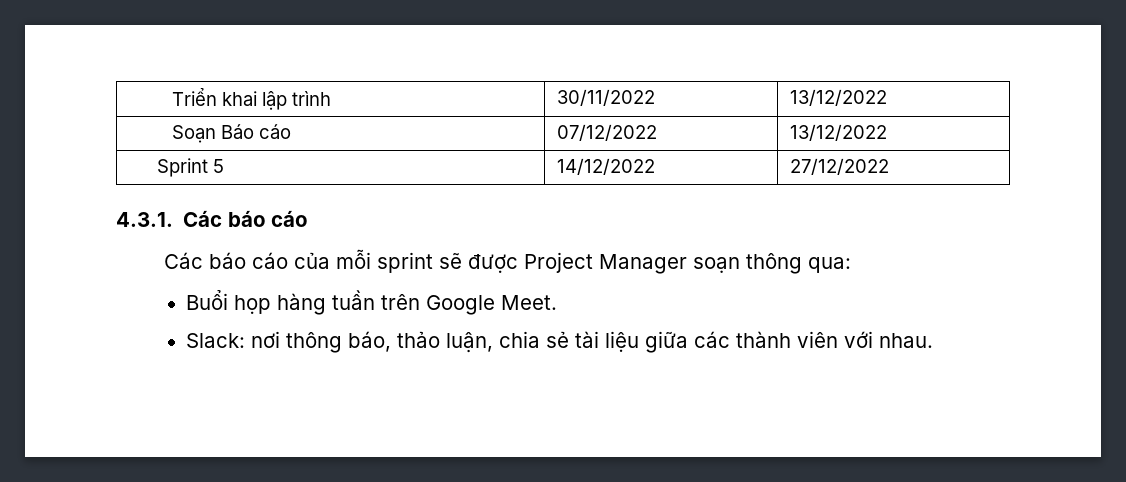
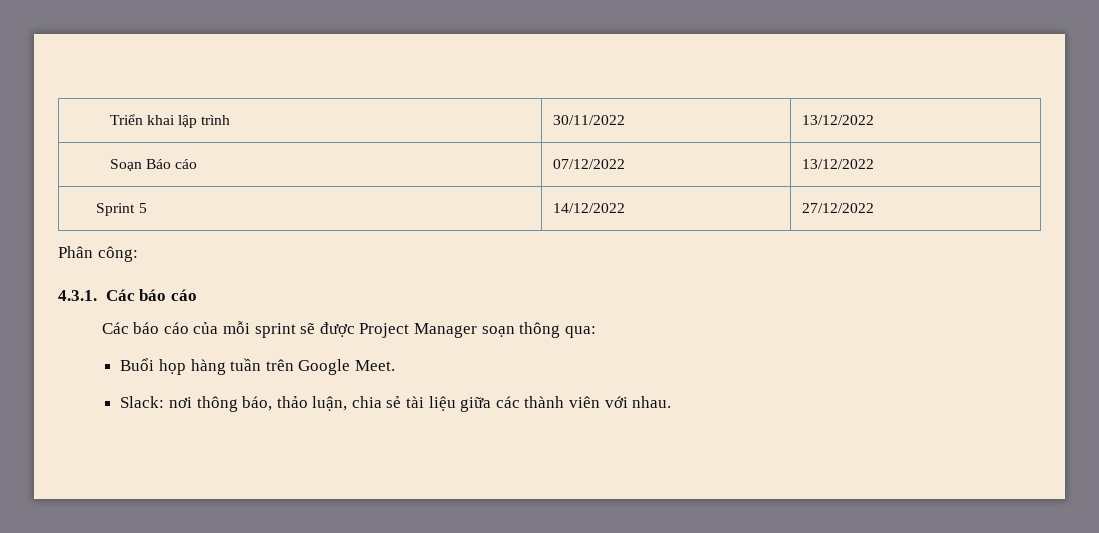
+ Phân công:

